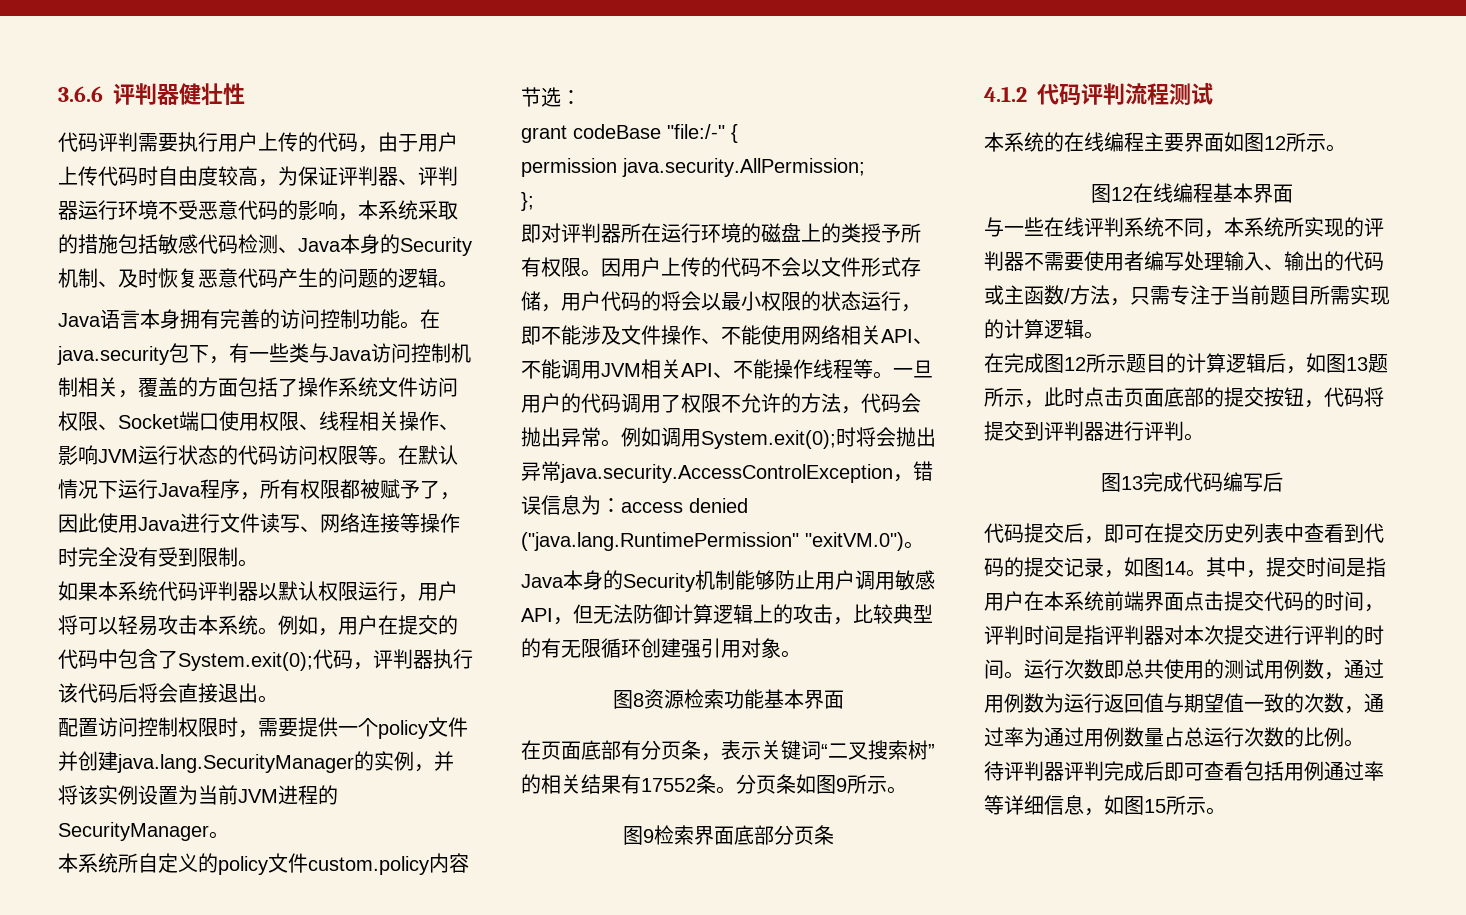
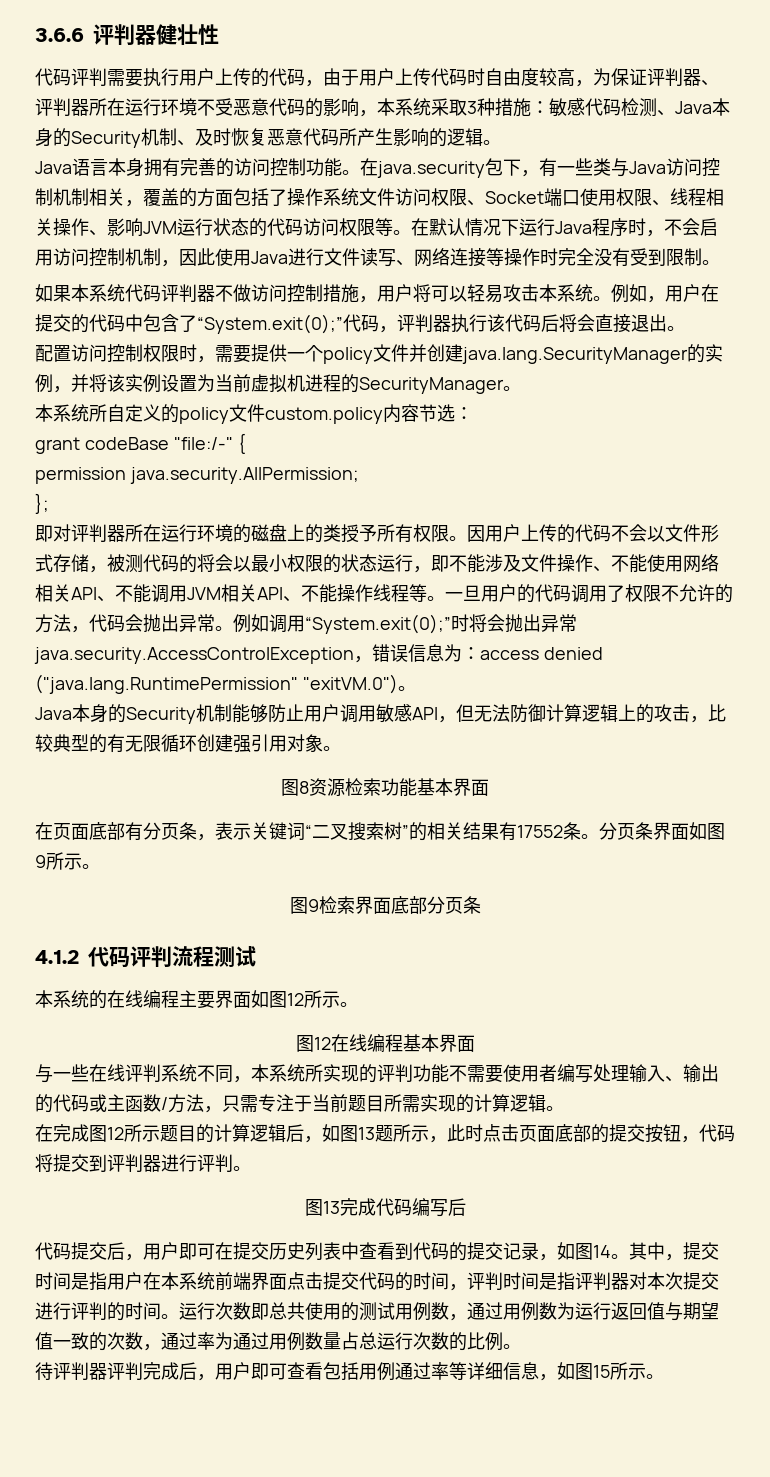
- 代码评判需要执行用户上传的代码，由于用户上传代码时自由度较高，为保证评判器、评判器运行环境不受恶意代码的影响，本系统采取的措施包括敏感代码检测、Java本身的Security机制、及时恢复恶意代码产生的问题的逻辑。
+ 代码评判需要执行用户上传的代码，由于用户上传代码时自由度较高，为保证评判器、评判器所在运行环境不受恶意代码的影响，本系统采取3种措施：敏感代码检测、Java本身的Security机制、及时恢复恶意代码所产生影响的逻辑。
- 在默认情况下运行Java程序，所有权限都被赋予了，因此使用Java进行文件读写、网络连接等操作时完全没有受到限制。
+ 在默认情况下运行Java程序时，不会启用访问控制机制，因此使用Java进行文件读写、网络连接等操作时完全没有受到限制。
- 如果本系统代码评判器以默认权限运行，用户将可以轻易攻击本系统。
+ 如果本系统代码评判器不做访问控制措施，用户将可以轻易攻击本系统。
- 例如，用户在提交的代码中包含了System.exit(0);代码，评判器执行该代码后将会直接退出。
+ 例如，用户在提交的代码中包含了“System.exit(0);”代码，评判器执行该代码后将会直接退出。
- 配置访问控制权限时，需要提供一个policy文件并创建java.lang.SecurityManager的实例，并将该实例设置为当前JVM进程的SecurityManager。
+ 配置访问控制权限时，需要提供一个policy文件并创建java.lang.SecurityManager的实例，并将该实例设置为当前虚拟机进程的SecurityManager。
- 因用户上传的代码不会以文件形式存储，用户代码的将会以最小权限的状态运行，即不能涉及文件操作、不能使用网络相关API、不能调用JVM相关API、不能操作线程等。
+ 因用户上传的代码不会以文件形式存储，被测代码的将会以最小权限的状态运行，即不能涉及文件操作、不能使用网络相关API、不能调用JVM相关API、不能操作线程等。
- 例如调用System.exit(0);时将会抛出异常java.security.AccessControlException，错误信息为：access denied ("java.lang.RuntimePermission" "exitVM.0")。
+ 例如调用“System.exit(0);”时将会抛出异常java.security.AccessControlException，错误信息为：access denied ("java.lang.RuntimePermission" "exitVM.0")。
- 分页条如图9所示。
+ 分页条界面如图9所示。
- 与一些在线评判系统不同，本系统所实现的评判器不需要使用者编写处理输入、输出的代码或主函数/方法，只需专注于当前题目所需实现的计算逻辑。
+ 与一些在线评判系统不同，本系统所实现的评判功能不需要使用者编写处理输入、输出的代码或主函数/方法，只需专注于当前题目所需实现的计算逻辑。
- 代码提交后，即可在提交历史列表中查看到代码的提交记录，如图14。
+ 代码提交后，用户即可在提交历史列表中查看到代码的提交记录，如图14。
- 待评判器评判完成后即可查看包括用例通过率等详细信息，如图15所示。
+ 待评判器评判完成后，用户即可查看包括用例通过率等详细信息，如图15所示。

